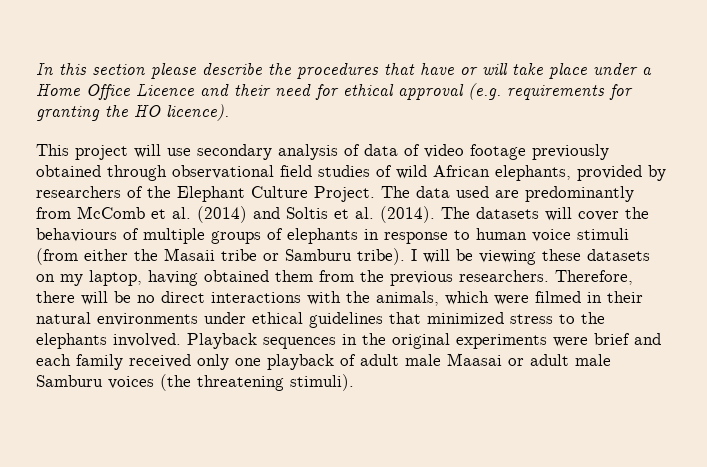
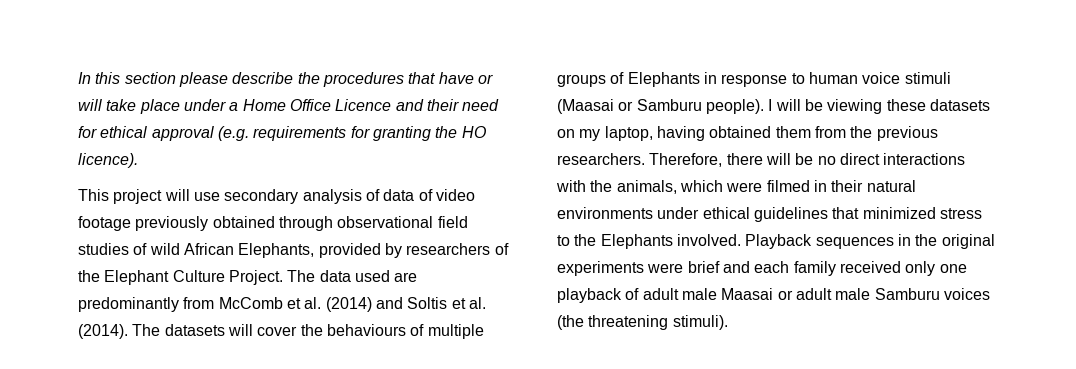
- This project will use secondary analysis of data of video footage previously obtained through observational field studies of wild African elephants, provided by researchers of the Elephant Culture Project.
+ This project will use secondary analysis of data of video footage previously obtained through observational field studies of wild African Elephants, provided by researchers of the Elephant Culture Project.
- The datasets will cover the behaviours of multiple groups of elephants in response to human voice stimuli (from either the Masaii tribe or Samburu tribe).
+ The datasets will cover the behaviours of multiple groups of Elephants in response to human voice stimuli (Maasai or Samburu people).
- Therefore, there will be no direct interactions with the animals, which were filmed in their natural environments under ethical guidelines that minimized stress to the elephants involved.
+ Therefore, there will be no direct interactions with the animals, which were filmed in their natural environments under ethical guidelines that minimized stress to the Elephants involved.

